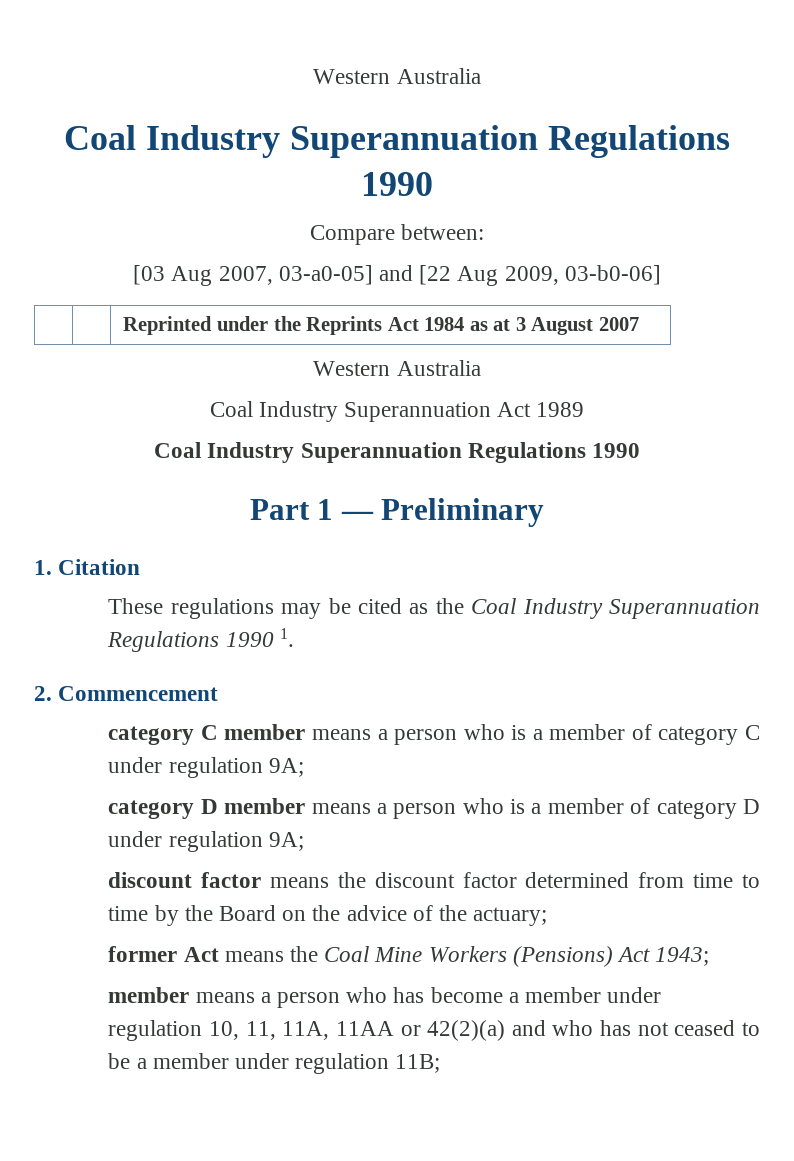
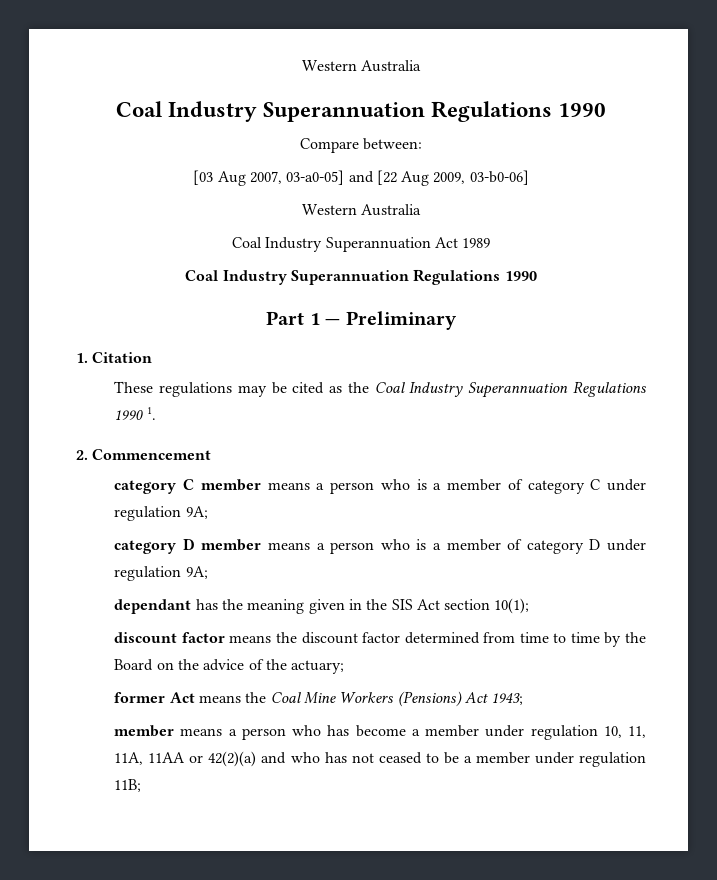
- | | Reprinted under the Reprints Act 1984 as at 3 August 2007
+ dependant has the meaning given in the SIS Act section 10(1);

